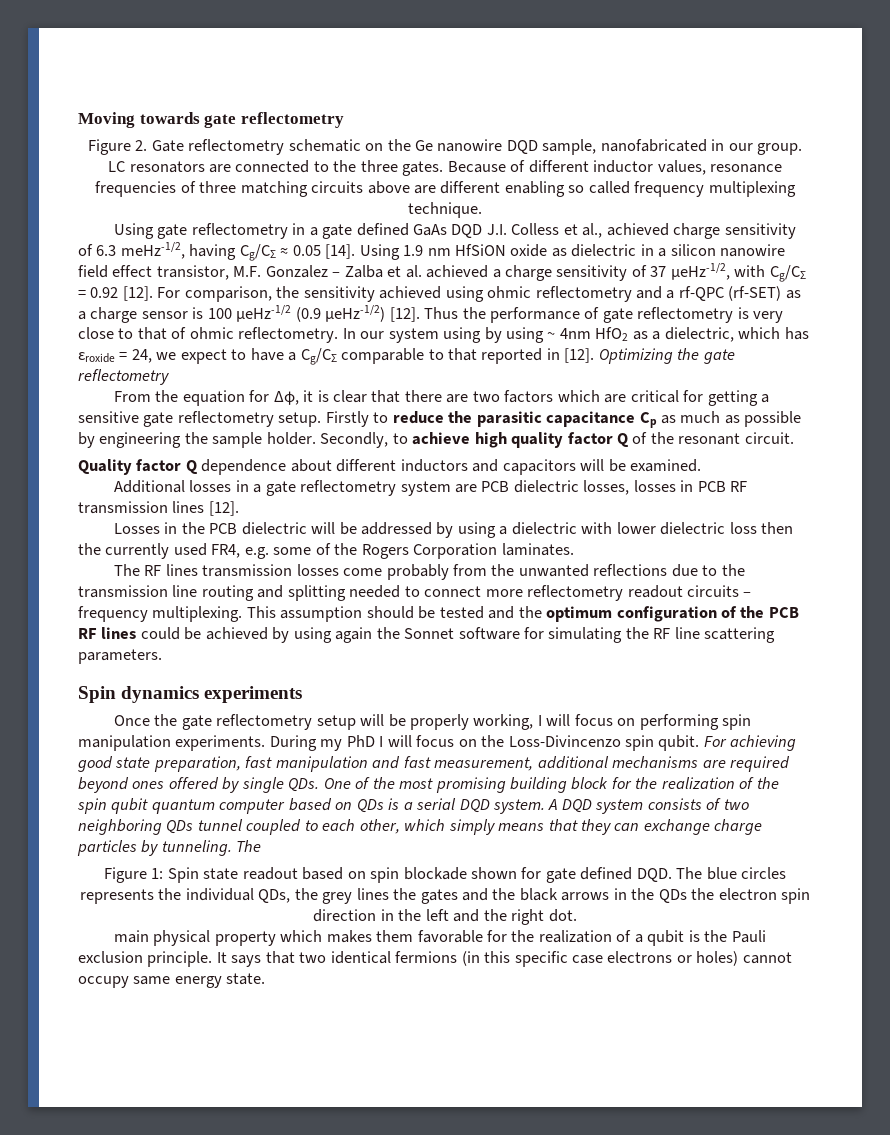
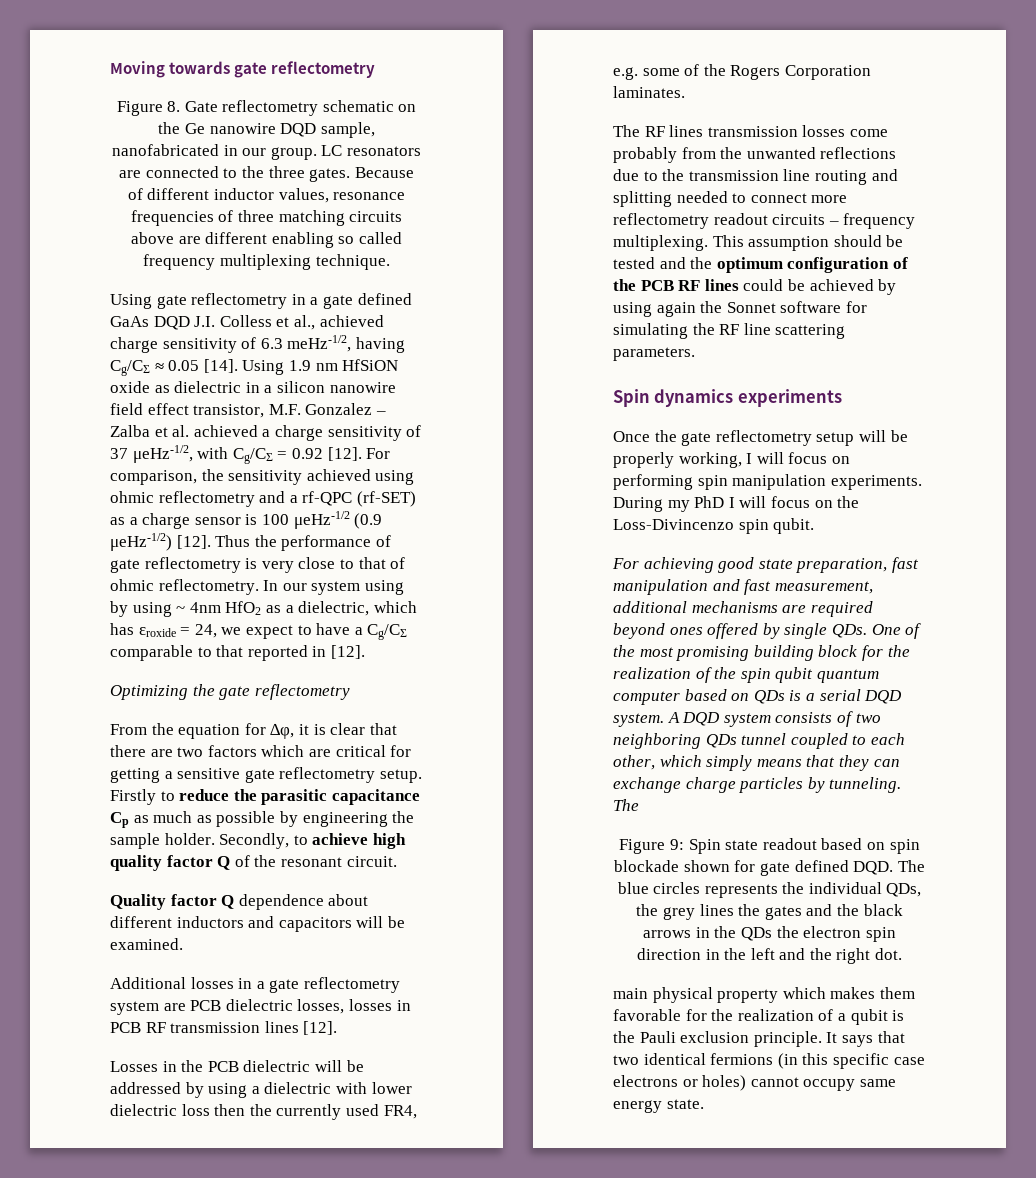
- Figure 2. Gate reflectometry schematic on the Ge nanowire DQD sample, nanofabricated in our group.
+ Figure 8. Gate reflectometry schematic on the Ge nanowire DQD sample, nanofabricated in our group.
- In our system using by using ~ 4nm HfO2 as a dielectric, which has εroxide = 24, we expect to have a Cg/CΣ comparable to that reported in [12]. Optimizing the gate reflectometry
+ In our system using by using ~ 4nm HfO2 as a dielectric, which has εroxide = 24, we expect to have a Cg/CΣ comparable to that reported in [12].
+ Optimizing the gate reflectometry
- During my PhD I will focus on the Loss-Divincenzo spin qubit. For achieving good state preparation, fast manipulation and fast measurement, additional mechanisms are required beyond ones offered by single QDs. One of the most promising building block for the realization of the spin qubit quantum computer based on QDs is a serial DQD system.
+ During my PhD I will focus on the Loss-Divincenzo spin qubit.
+ For achieving good state preparation, fast manipulation and fast measurement, additional mechanisms are required beyond ones offered by single QDs. One of the most promising building block for the realization of the spin qubit quantum computer based on QDs is a serial DQD system.
- Figure 1: Spin state readout based on spin blockade shown for gate defined DQD. The blue circles represents the individual QDs, the grey lines the gates and the black arrows in the QDs the electron spin direction in the left and the right dot.
+ Figure 9: Spin state readout based on spin blockade shown for gate defined DQD. The blue circles represents the individual QDs, the grey lines the gates and the black arrows in the QDs the electron spin direction in the left and the right dot.

